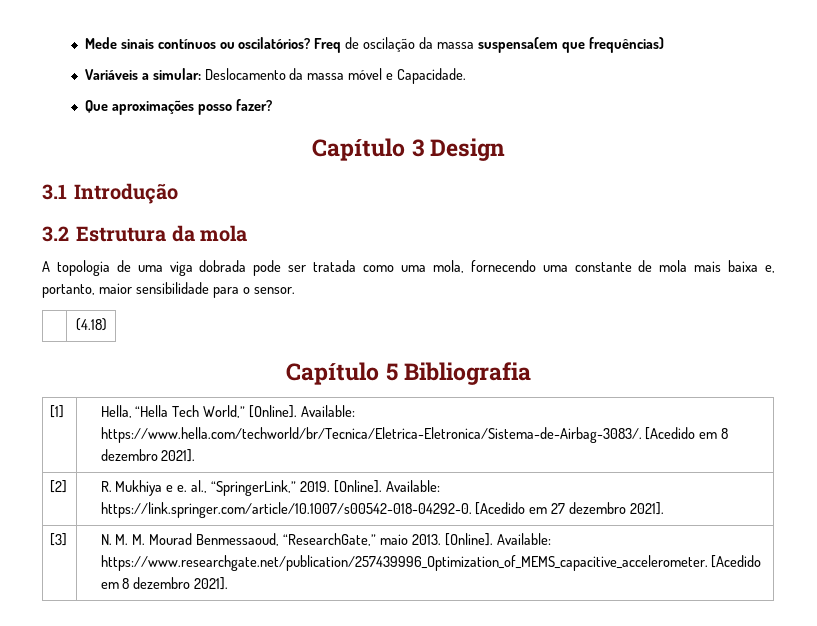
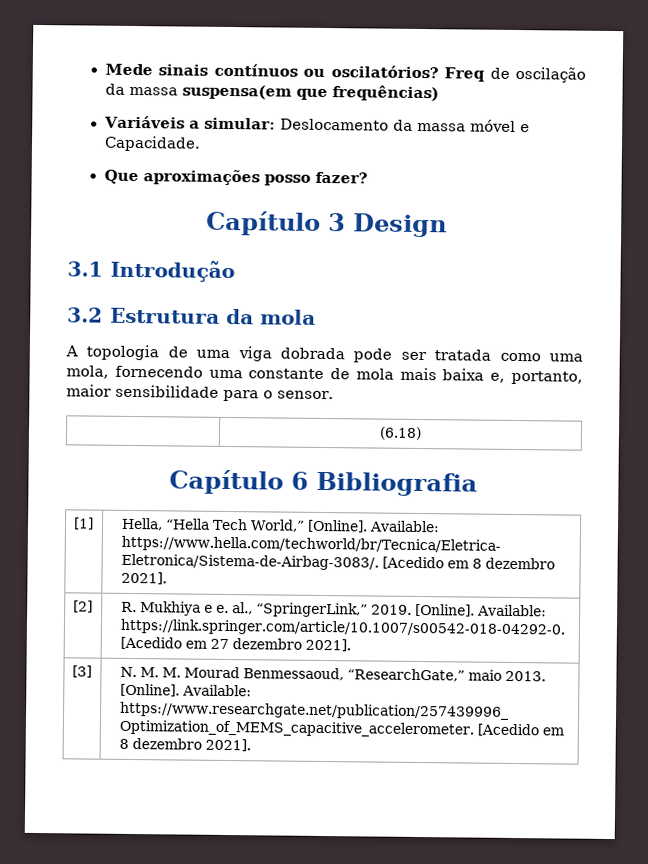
- | (4.18)
- Capítulo 5 Bibliografia
+ | (6.18)
+ Capítulo 6 Bibliografia

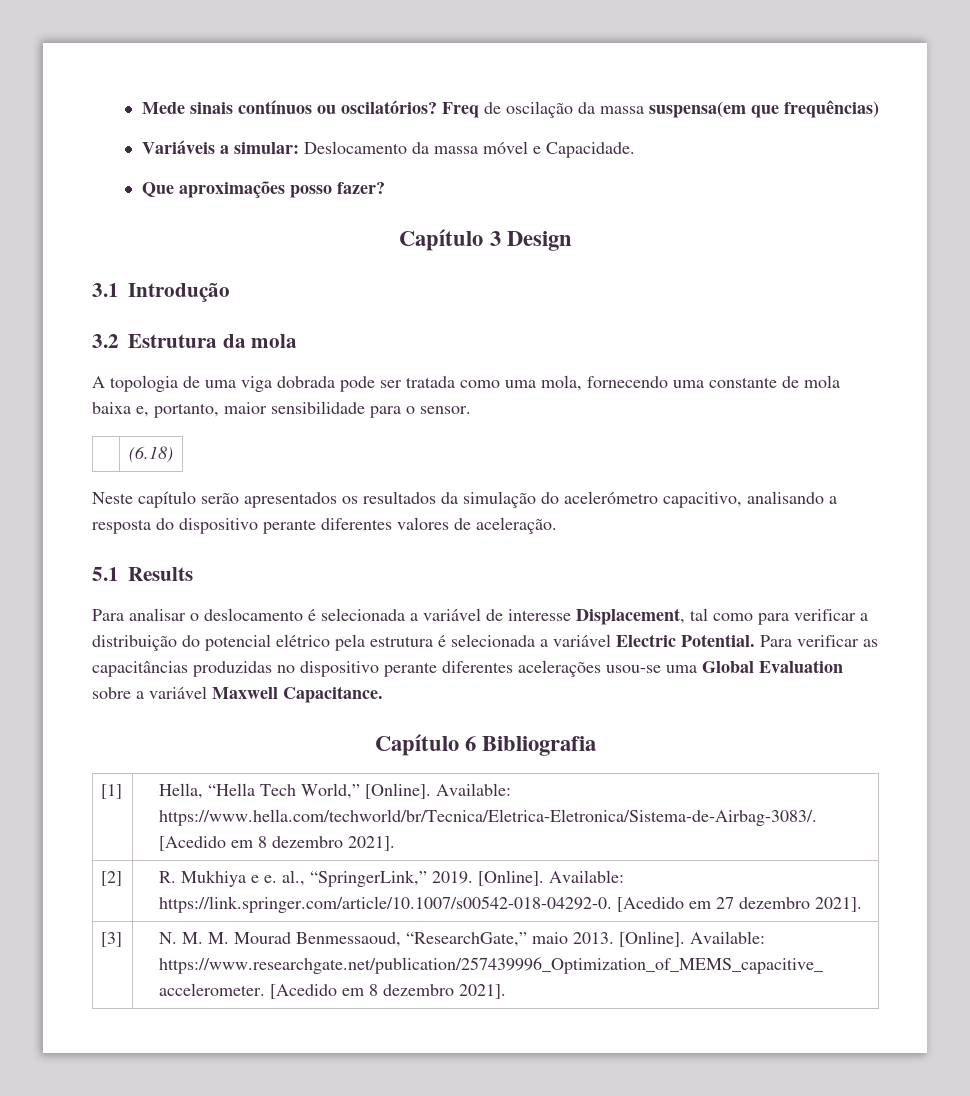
- A topologia de uma viga dobrada pode ser tratada como uma mola, fornecendo uma constante de mola mais baixa e, portanto, maior sensibilidade para o sensor.
+ A topologia de uma viga dobrada pode ser tratada como uma mola, fornecendo uma constante de mola baixa e, portanto, maior sensibilidade para o sensor.
+ Neste capítulo serão apresentados os resultados da simulação do acelerómetro capacitivo, analisando a resposta do dispositivo perante diferentes valores de aceleração.
+ 5.1 Results
+ Para analisar o deslocamento é selecionada a variável de interesse Displacement, tal como para verificar a distribuição do potencial elétrico pela estrutura é selecionada a variável Electric Potential. Para verificar as capacitâncias produzidas no dispositivo perante diferentes acelerações usou-se uma Global Evaluation sobre a variável Maxwell Capacitance.

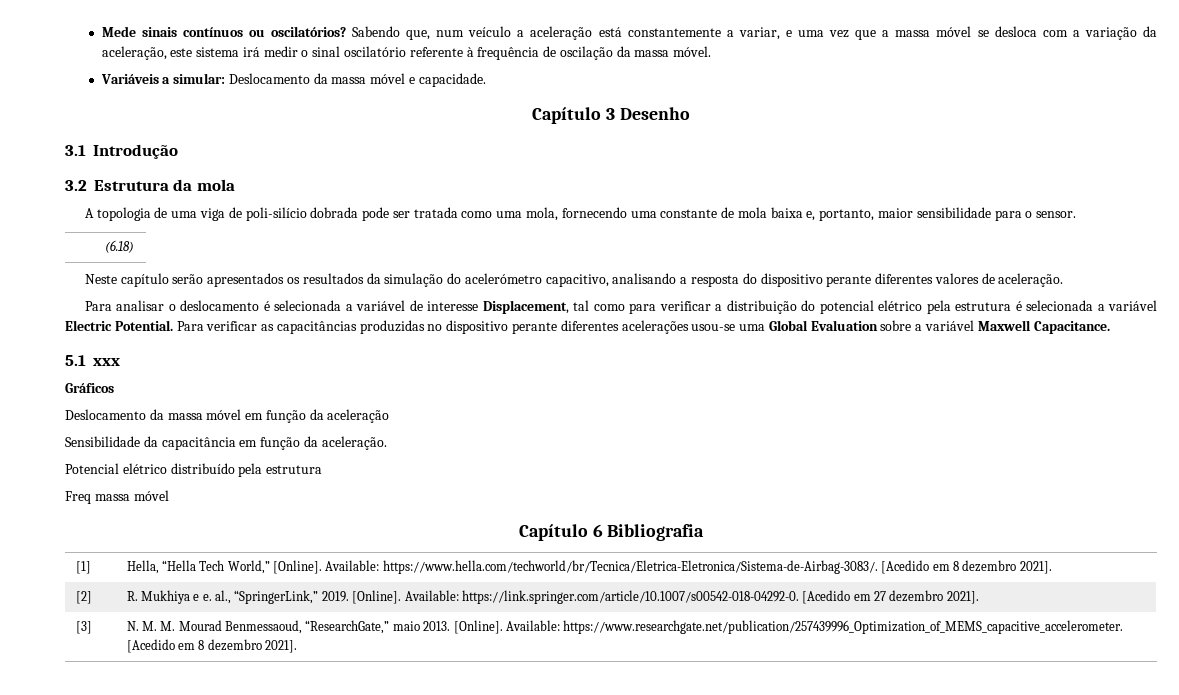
- Freq de oscilação da massa suspensa(em que frequências)
+ Sabendo que, num veículo a aceleração está constantemente a variar, e uma vez que a massa móvel se desloca com a variação da aceleração, este sistema irá medir o sinal oscilatório referente à frequência de oscilação da massa móvel.
- Variáveis a simular: Deslocamento da massa móvel e Capacidade.
- Que aproximações posso fazer?
+ Variáveis a simular: Deslocamento da massa móvel e capacidade.
- Capítulo 3 Design
+ Capítulo 3 Desenho
- A topologia de uma viga dobrada pode ser tratada como uma mola, fornecendo uma constante de mola baixa e, portanto, maior sensibilidade para o sensor.
+ A topologia de uma viga de poli-silício dobrada pode ser tratada como uma mola, fornecendo uma constante de mola baixa e, portanto, maior sensibilidade para o sensor.
- 5.1 Results
+ 5.1 xxx
+ Gráficos
+ Deslocamento da massa móvel em função da aceleração
+ Sensibilidade da capacitância em função da aceleração.
+ Potencial elétrico distribuído pela estrutura
+ Freq massa móvel

